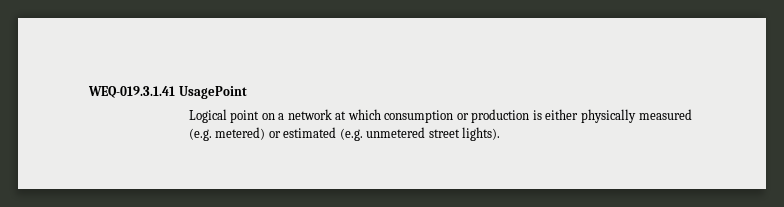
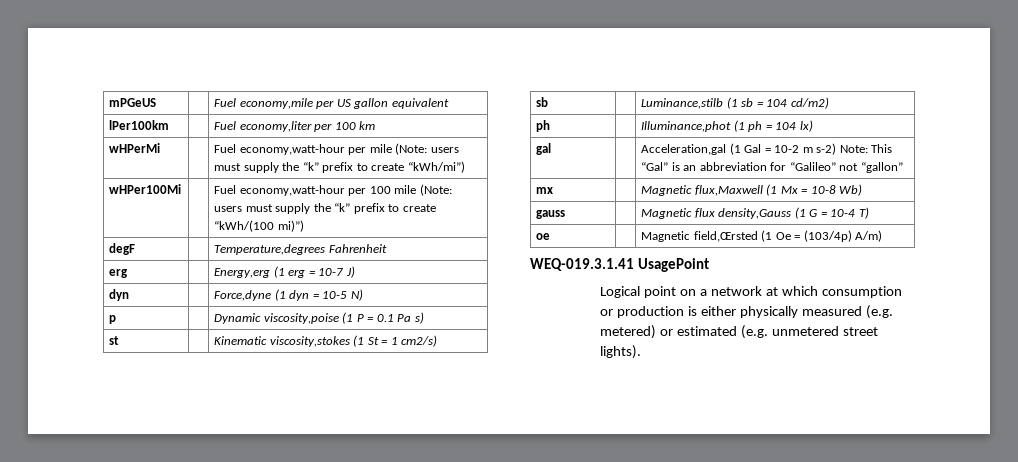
+ mPGeUS | | Fuel economy,mile per US gallon equivalent
+ lPer100km | | Fuel economy,liter per 100 km
+ wHPerMi | | Fuel economy,watt-hour per mile (Note: users must supply the “k” prefix to create “kWh/mi”)
+ wHPer100Mi | | Fuel economy,watt-hour per 100 mile (Note: users must supply the “k” prefix to create “kWh/(100 mi)”)
+ degF | | Temperature,degrees Fahrenheit
+ erg | | Energy,erg (1 erg = 10-7 J)
+ dyn | | Force,dyne (1 dyn = 10-5 N)
+ p | | Dynamic viscosity,poise (1 P = 0.1 Pa s)
+ st | | Kinematic viscosity,stokes (1 St = 1 cm2/s)
+ sb | | Luminance,stilb (1 sb = 104 cd/m2)
+ ph | | Illuminance,phot (1 ph = 104 lx)
+ gal | | Acceleration,gal (1 Gal = 10-2 m s-2) Note: This “Gal” is an abbreviation for “Galileo” not “gallon”
+ mx | | Magnetic flux,Maxwell (1 Mx = 10-8 Wb)
+ gauss | | Magnetic flux density,Gauss (1 G = 10-4 T)
+ oe | | Magnetic field,Œrsted (1 Oe = (103/4p) A/m)

